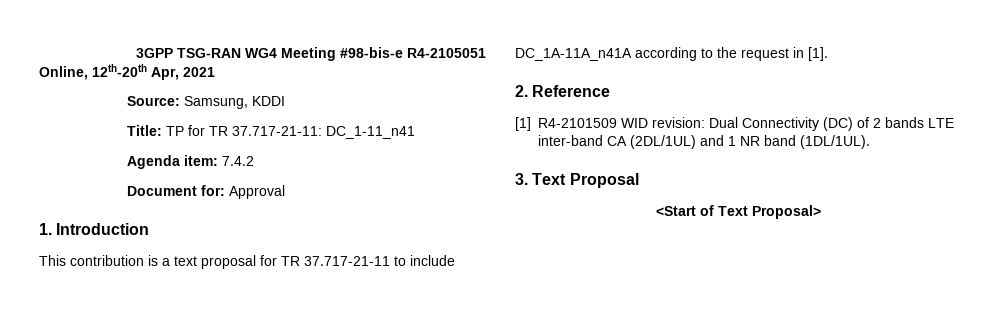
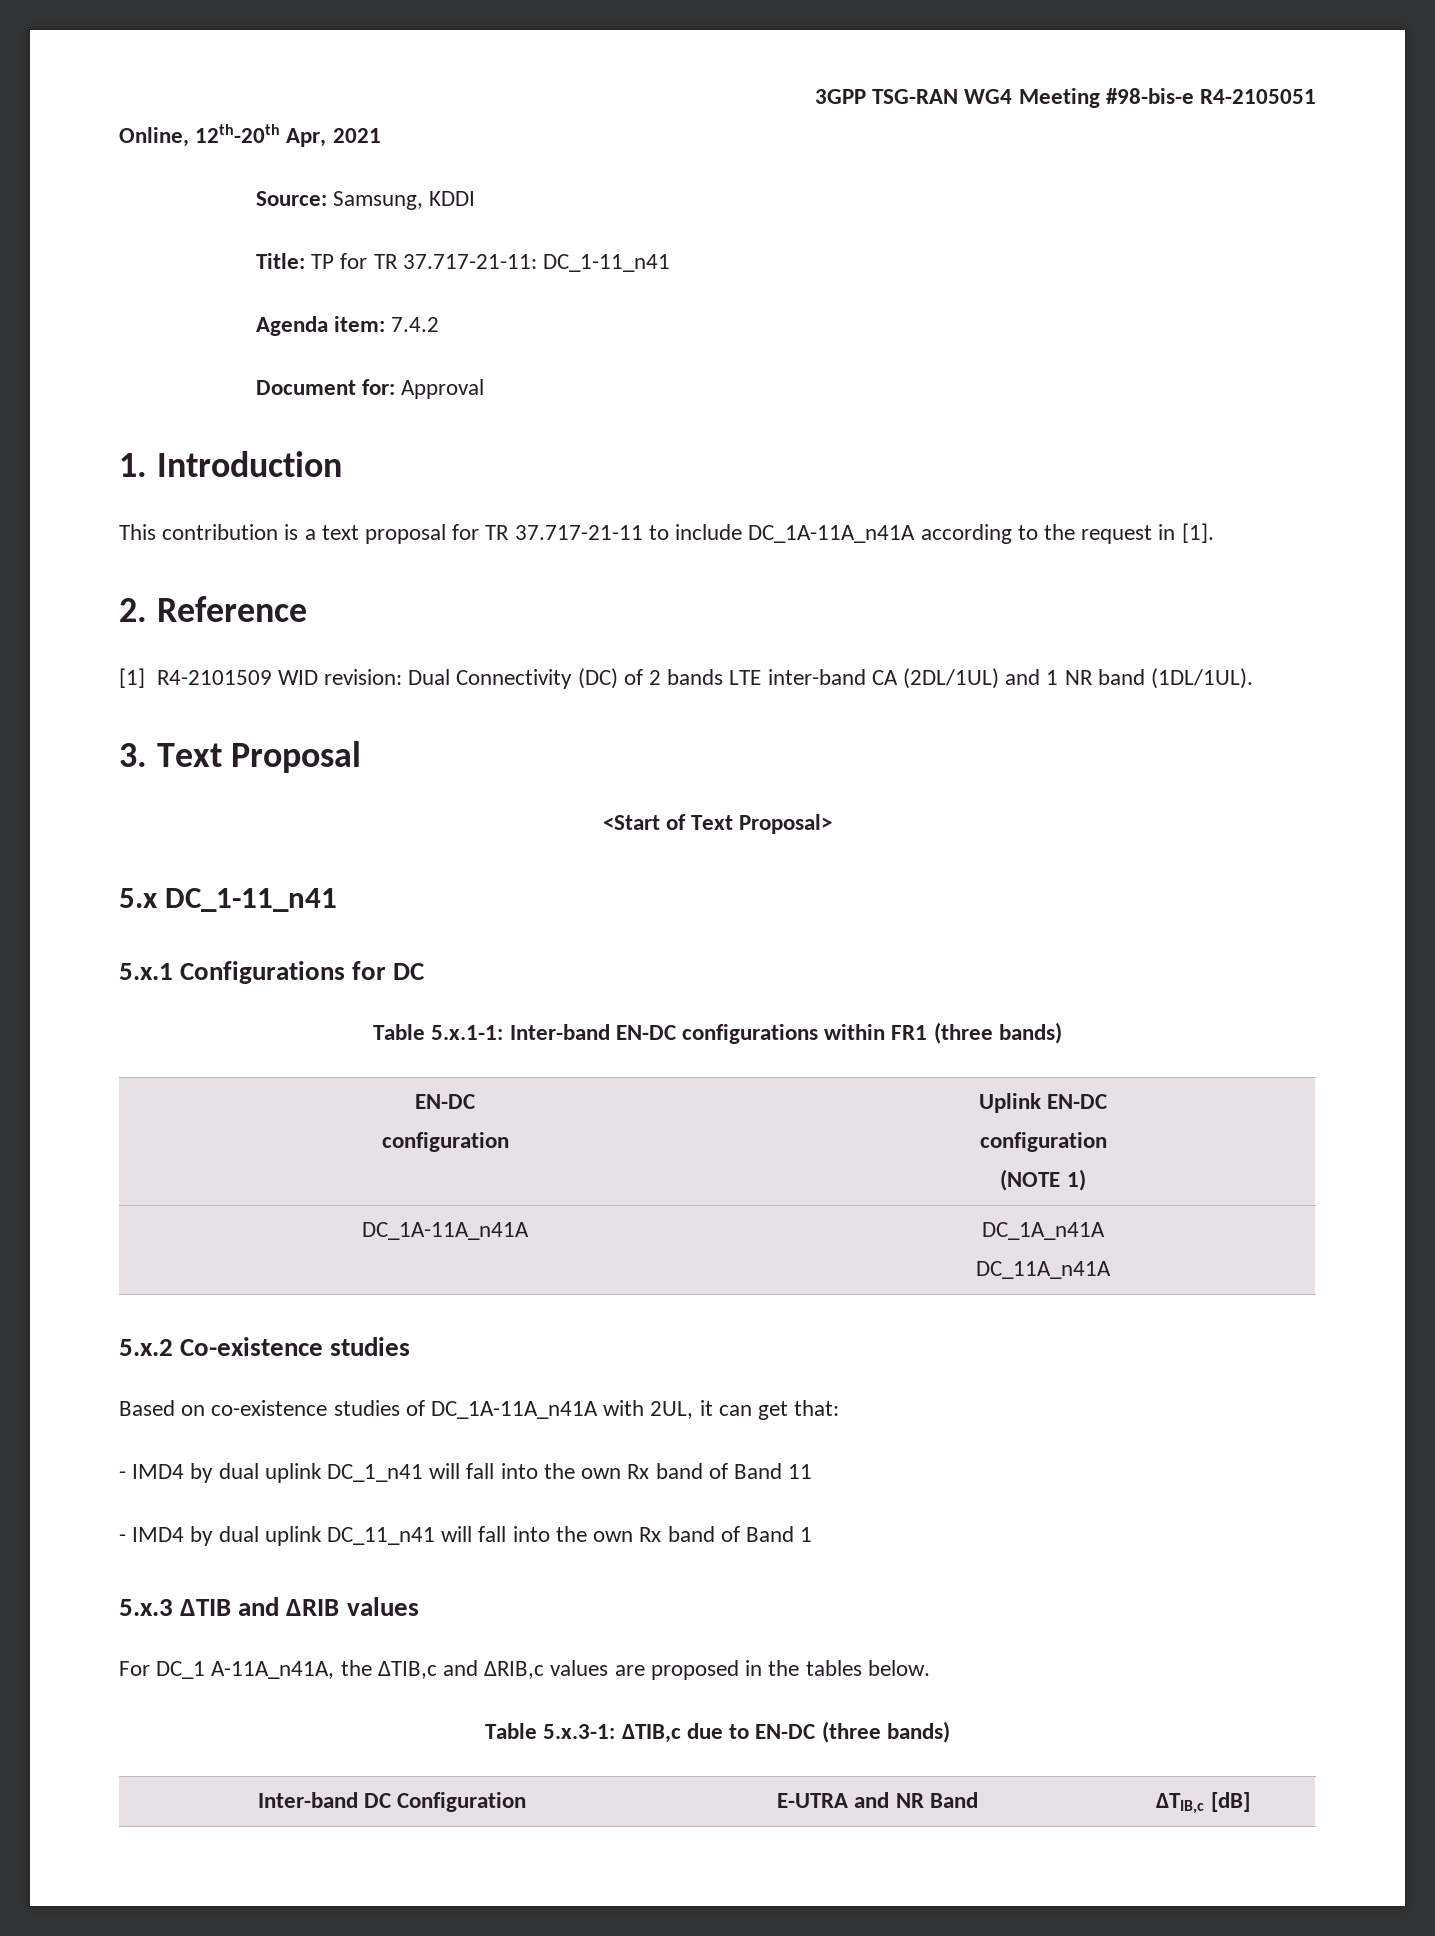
+ 5.x DC_1-11_n41
+ 5.x.1 Configurations for DC
+ Table 5.x.1-1: Inter-band EN-DC configurations within FR1 (three bands)
+ EN-DC
+ configuration | Uplink EN-DC
+ configuration
+ (NOTE 1)
+ DC_1A-11A_n41A | DC_1A_n41A
+ DC_11A_n41A
+ 5.x.2 Co-existence studies
+ Based on co-existence studies of DC_1A-11A_n41A with 2UL, it can get that:
+ - IMD4 by dual uplink DC_1_n41 will fall into the own Rx band of Band 11
+ - IMD4 by dual uplink DC_11_n41 will fall into the own Rx band of Band 1
+ 5.x.3 ∆TIB and ∆RIB values
+ For DC_1 A-11A_n41A, the ΔTIB,c and ΔRIB,c values are proposed in the tables below.
+ Table 5.x.3-1: ΔTIB,c due to EN-DC (three bands)
+ Inter-band DC Configuration | E-UTRA and NR Band | ΔTIB,c [dB]

